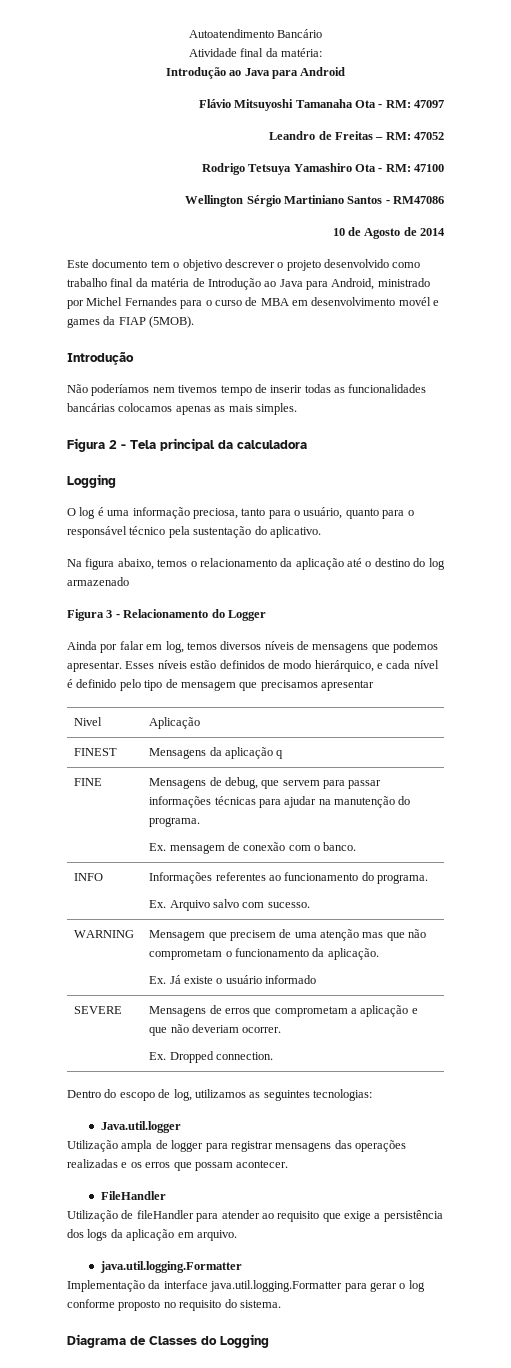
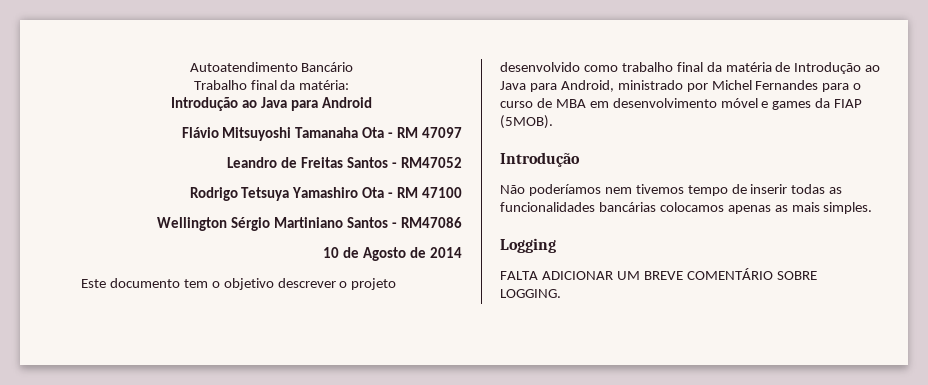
- Atividade final da matéria:
+ Trabalho final da matéria:
- Flávio Mitsuyoshi Tamanaha Ota - RM: 47097
+ Flávio Mitsuyoshi Tamanaha Ota - RM 47097
- Leandro de Freitas – RM: 47052
+ Leandro de Freitas Santos - RM47052
- Rodrigo Tetsuya Yamashiro Ota - RM: 47100
+ Rodrigo Tetsuya Yamashiro Ota - RM 47100
- Este documento tem o objetivo descrever o projeto desenvolvido como trabalho final da matéria de Introdução ao Java para Android, ministrado por Michel Fernandes para o curso de MBA em desenvolvimento movél e games da FIAP (5MOB).
+ Este documento tem o objetivo descrever o projeto desenvolvido como trabalho final da matéria de Introdução ao Java para Android, ministrado por Michel Fernandes para o curso de MBA em desenvolvimento móvel e games da FIAP (5MOB).
- Figura 2 - Tela principal da calculadora
  Logging
- O log é uma informação preciosa, tanto para o usuário, quanto para o responsável técnico pela sustentação do aplicativo.
- Na figura abaixo, temos o relacionamento da aplicação até o destino do log armazenado
- Figura 3 - Relacionamento do Logger
- Ainda por falar em log, temos diversos níveis de mensagens que podemos apresentar. Esses níveis estão definidos de modo hierárquico, e cada nível é definido pelo tipo de mensagem que precisamos apresentar
- Nivel | Aplicação
- FINEST | Mensagens da aplicação q
- FINE | Mensagens de debug, que servem para passar informações técnicas para ajudar na manutenção do programa.
- Ex. mensagem de conexão com o banco.
- INFO | Informações referentes ao funcionamento do programa.
- Ex. Arquivo salvo com sucesso.
- WARNING | Mensagem que precisem de uma atenção mas que não comprometam o funcionamento da aplicação.
- Ex. Já existe o usuário informado
- SEVERE | Mensagens de erros que comprometam a aplicação e que não deveriam ocorrer.
- Ex. Dropped connection.
- Dentro do escopo de log, utilizamos as seguintes tecnologias:
- Java.util.logger
- Utilização ampla de logger para registrar mensagens das operações realizadas e os erros que possam acontecer.
- FileHandler
- Utilização de fileHandler para atender ao requisito que exige a persistência dos logs da aplicação em arquivo.
- java.util.logging.Formatter
- Implementação da interface java.util.logging.Formatter para gerar o log conforme proposto no requisito do sistema.
- Diagrama de Classes do Logging
+ FALTA ADICIONAR UM BREVE COMENTÁRIO SOBRE LOGGING.

